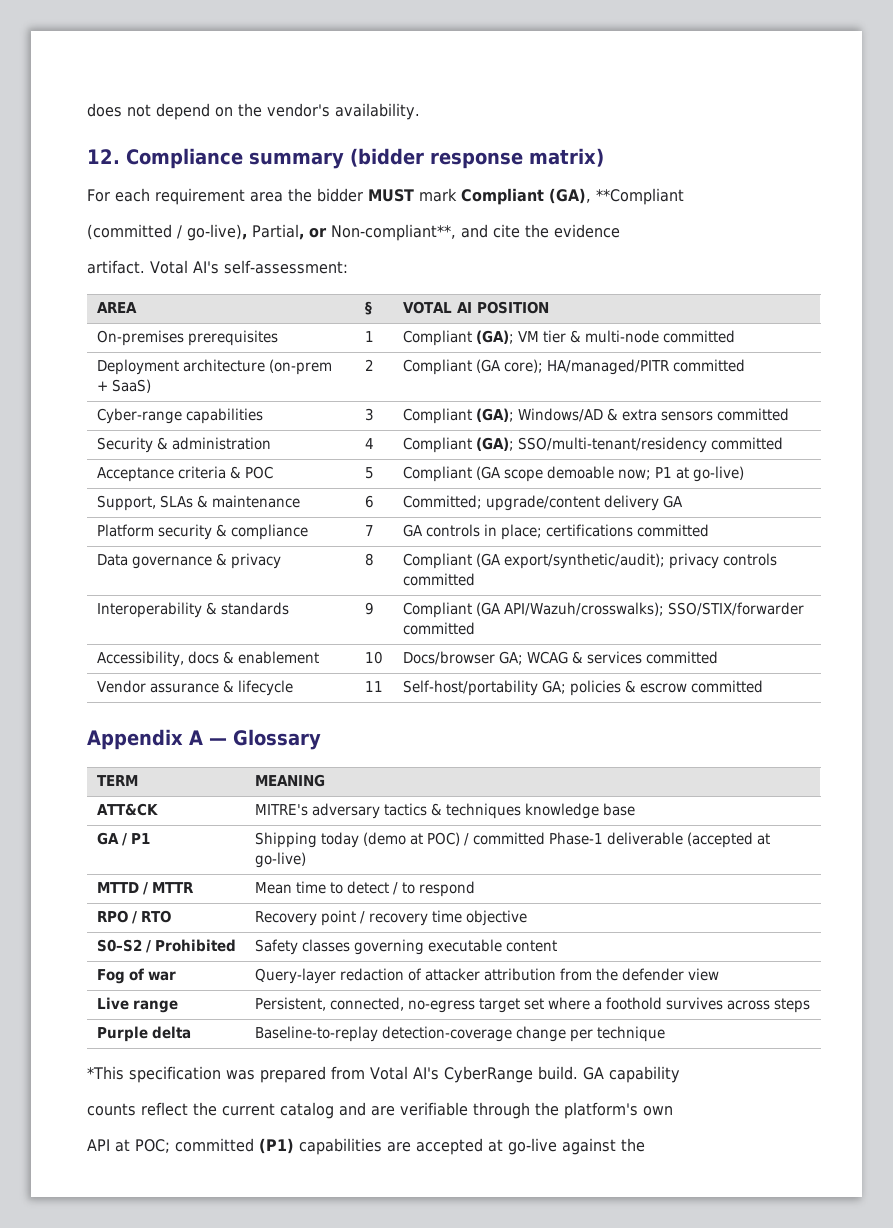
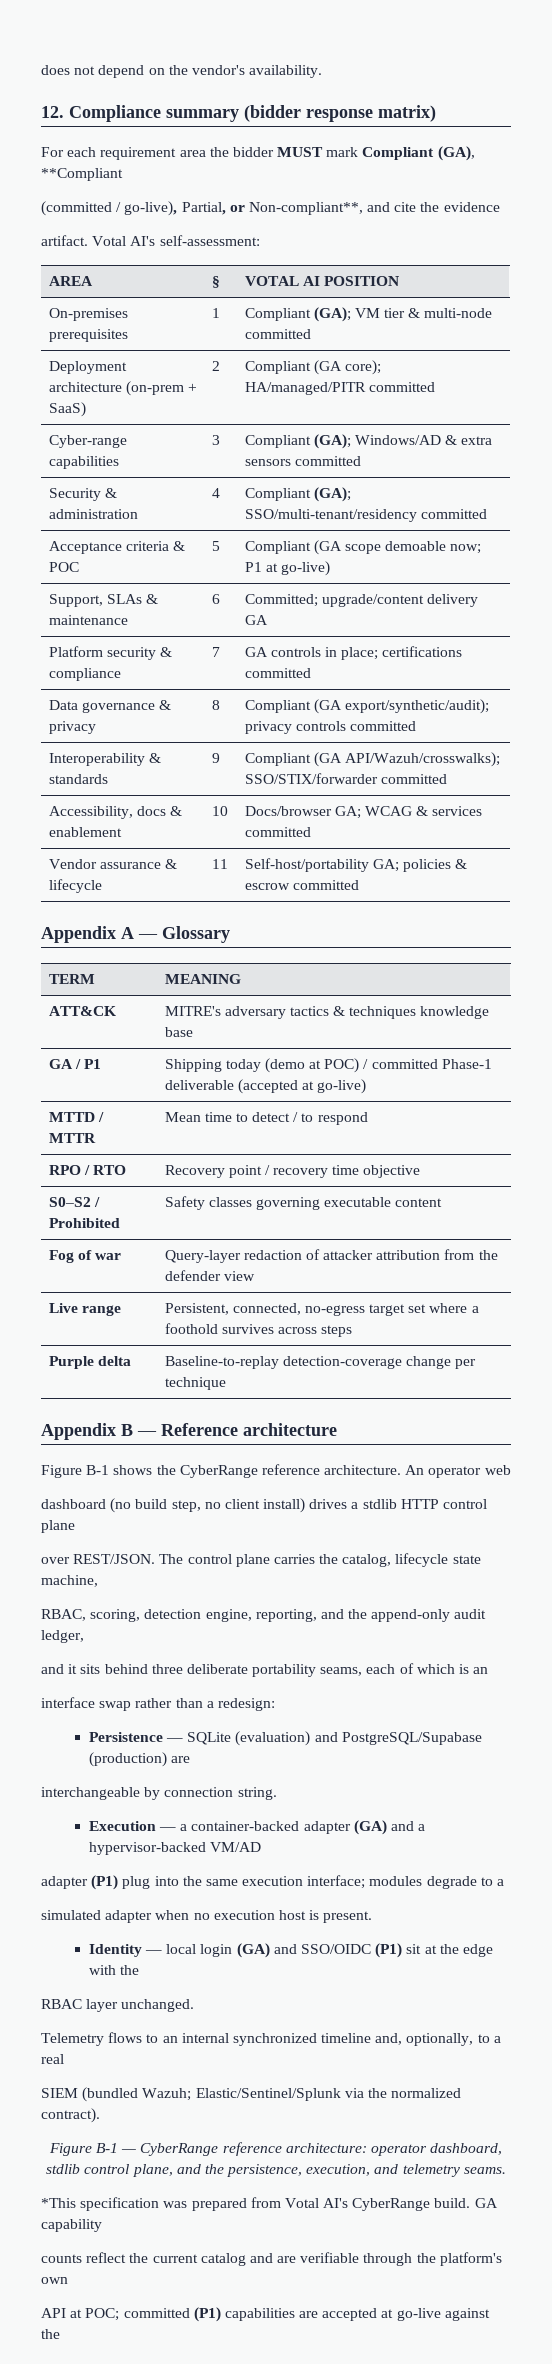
+ Appendix B — Reference architecture
+ Figure B-1 shows the CyberRange reference architecture. An operator web
+ dashboard (no build step, no client install) drives a stdlib HTTP control plane
+ over REST/JSON. The control plane carries the catalog, lifecycle state machine,
+ RBAC, scoring, detection engine, reporting, and the append-only audit ledger,
+ and it sits behind three deliberate portability seams, each of which is an
+ interface swap rather than a redesign:
+ Persistence — SQLite (evaluation) and PostgreSQL/Supabase (production) are
+ interchangeable by connection string.
+ Execution — a container-backed adapter (GA) and a hypervisor-backed VM/AD
+ adapter (P1) plug into the same execution interface; modules degrade to a
+ simulated adapter when no execution host is present.
+ Identity — local login (GA) and SSO/OIDC (P1) sit at the edge with the
+ RBAC layer unchanged.
+ Telemetry flows to an internal synchronized timeline and, optionally, to a real
+ SIEM (bundled Wazuh; Elastic/Sentinel/Splunk via the normalized contract).
+ Figure B-1 — CyberRange reference architecture: operator dashboard, stdlib control plane, and the persistence, execution, and telemetry seams.

